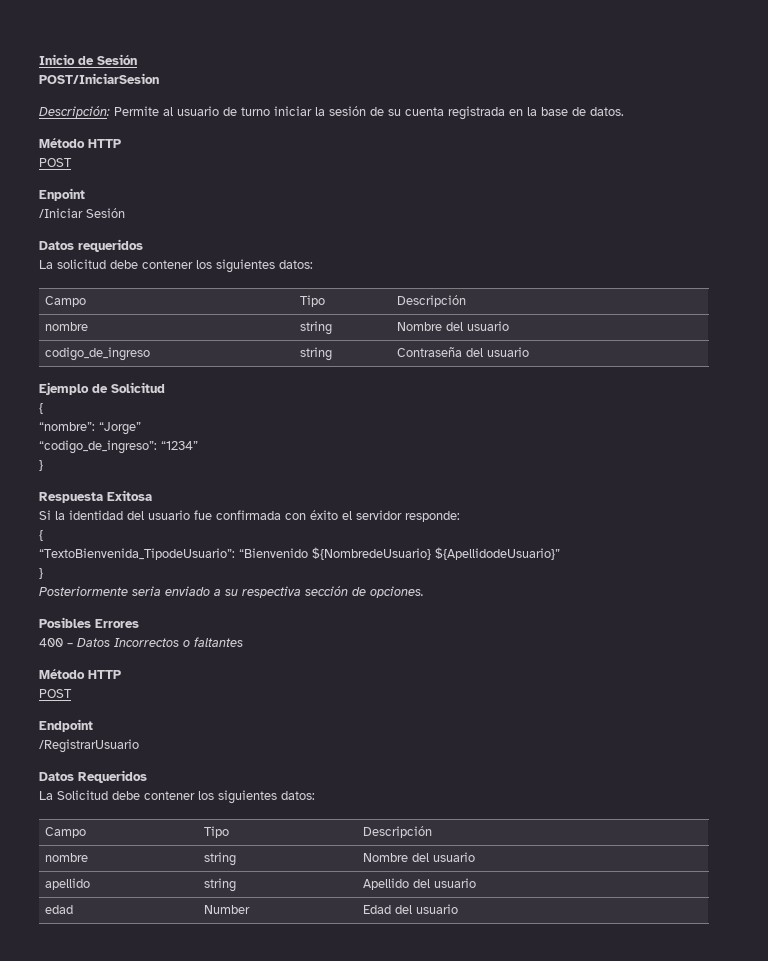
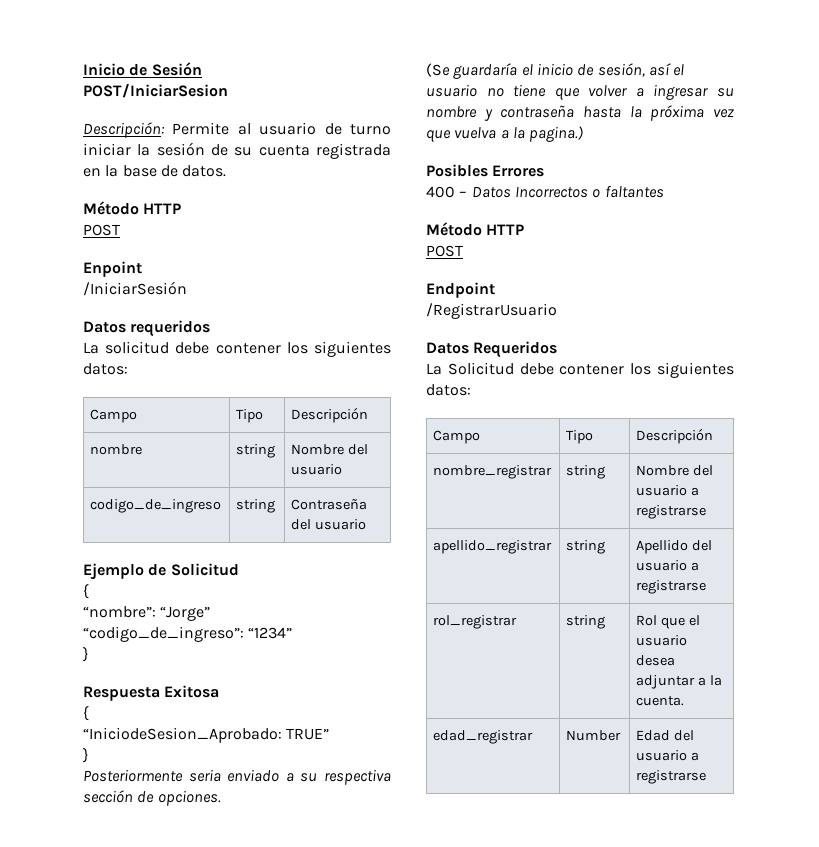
- /Iniciar Sesión
+ /IniciarSesión
  Respuesta Exitosa
- Si la identidad del usuario fue confirmada con éxito el servidor responde:
  {
- “TextoBienvenida_TipodeUsuario”: “Bienvenido ${NombredeUsuario} ${ApellidodeUsuario}”
+ “IniciodeSesion_Aprobado: TRUE”
+ (Se guardaría el inicio de sesión, así el usuario no tiene que volver a ingresar su nombre y contraseña hasta la próxima vez que vuelva a la pagina.)
  La Solicitud debe contener los siguientes datos:
  Campo | Tipo | Descripción
- nombre | string | Nombre del usuario
- apellido | string | Apellido del usuario
- edad | Number | Edad del usuario
+ nombre_registrar | string | Nombre del usuario a registrarse
+ apellido_registrar | string | Apellido del usuario a registrarse
+ rol_registrar | string | Rol que el usuario desea adjuntar a la cuenta.
+ edad_registrar | Number | Edad del usuario a registrarse

